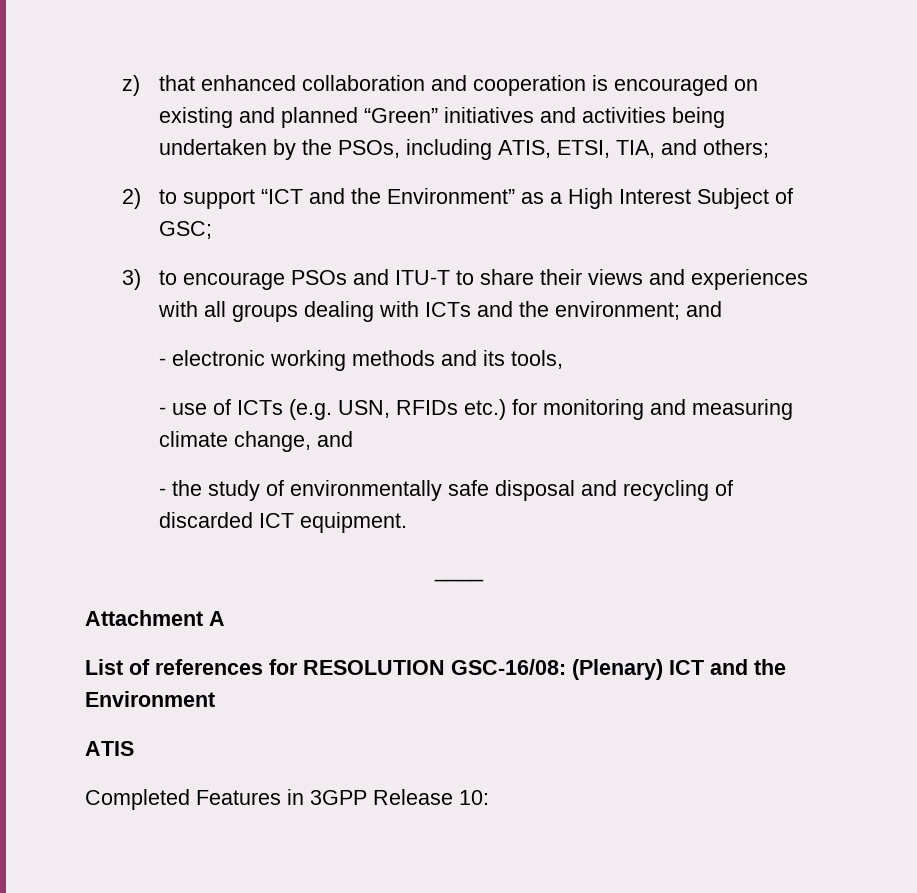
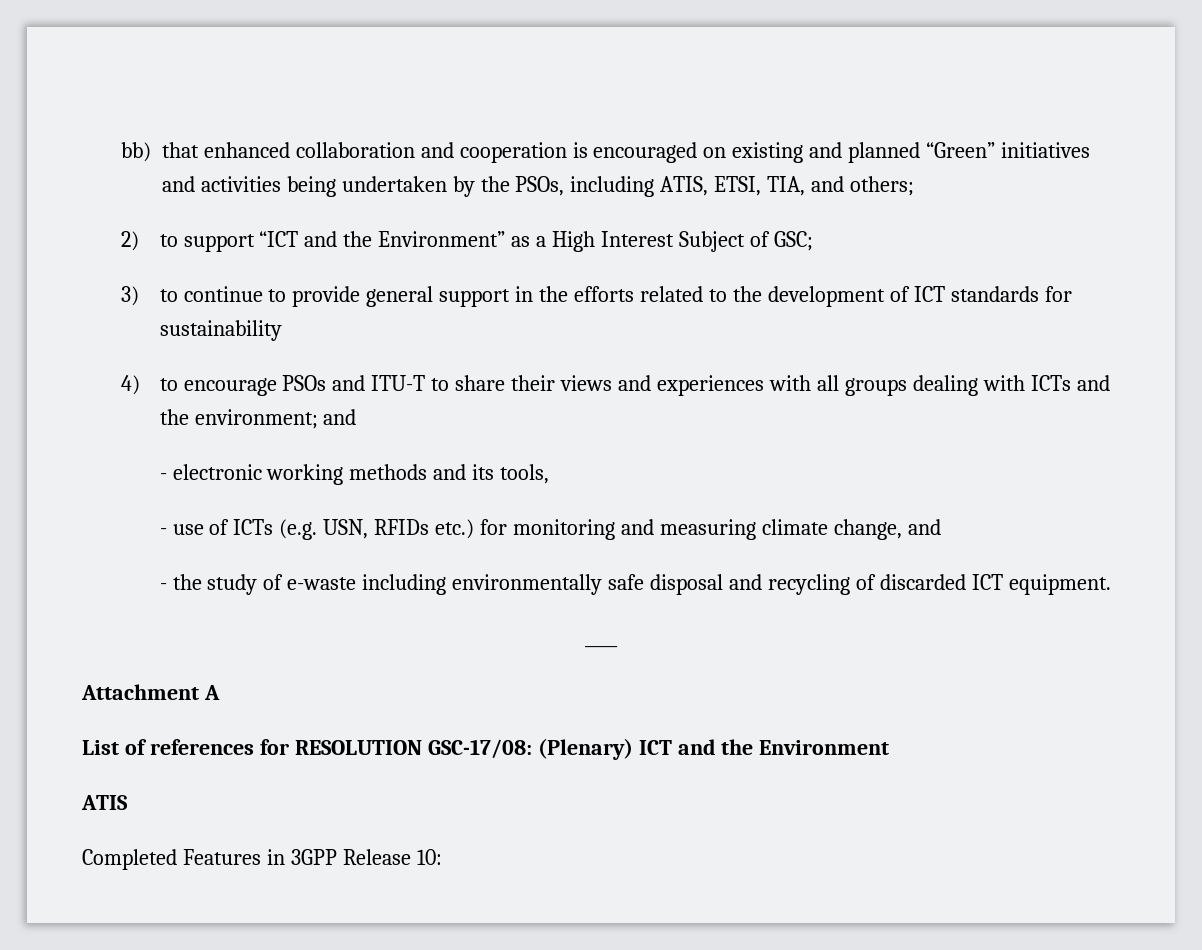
- z) that enhanced collaboration and cooperation is encouraged on existing and planned “Green” initiatives and activities being undertaken by the PSOs, including ATIS, ETSI, TIA, and others;
+ bb) that enhanced collaboration and cooperation is encouraged on existing and planned “Green” initiatives and activities being undertaken by the PSOs, including ATIS, ETSI, TIA, and others;
- 3) to encourage PSOs and ITU-T to share their views and experiences with all groups dealing with ICTs and the environment; and
+ 3) to continue to provide general support in the efforts related to the development of ICT standards for sustainability
+ 4) to encourage PSOs and ITU-T to share their views and experiences with all groups dealing with ICTs and the environment; and
- - the study of environmentally safe disposal and recycling of discarded ICT equipment.
+ - the study of e-waste including environmentally safe disposal and recycling of discarded ICT equipment.
- List of references for RESOLUTION GSC-16/08: (Plenary) ICT and the Environment
+ List of references for RESOLUTION GSC-17/08: (Plenary) ICT and the Environment

